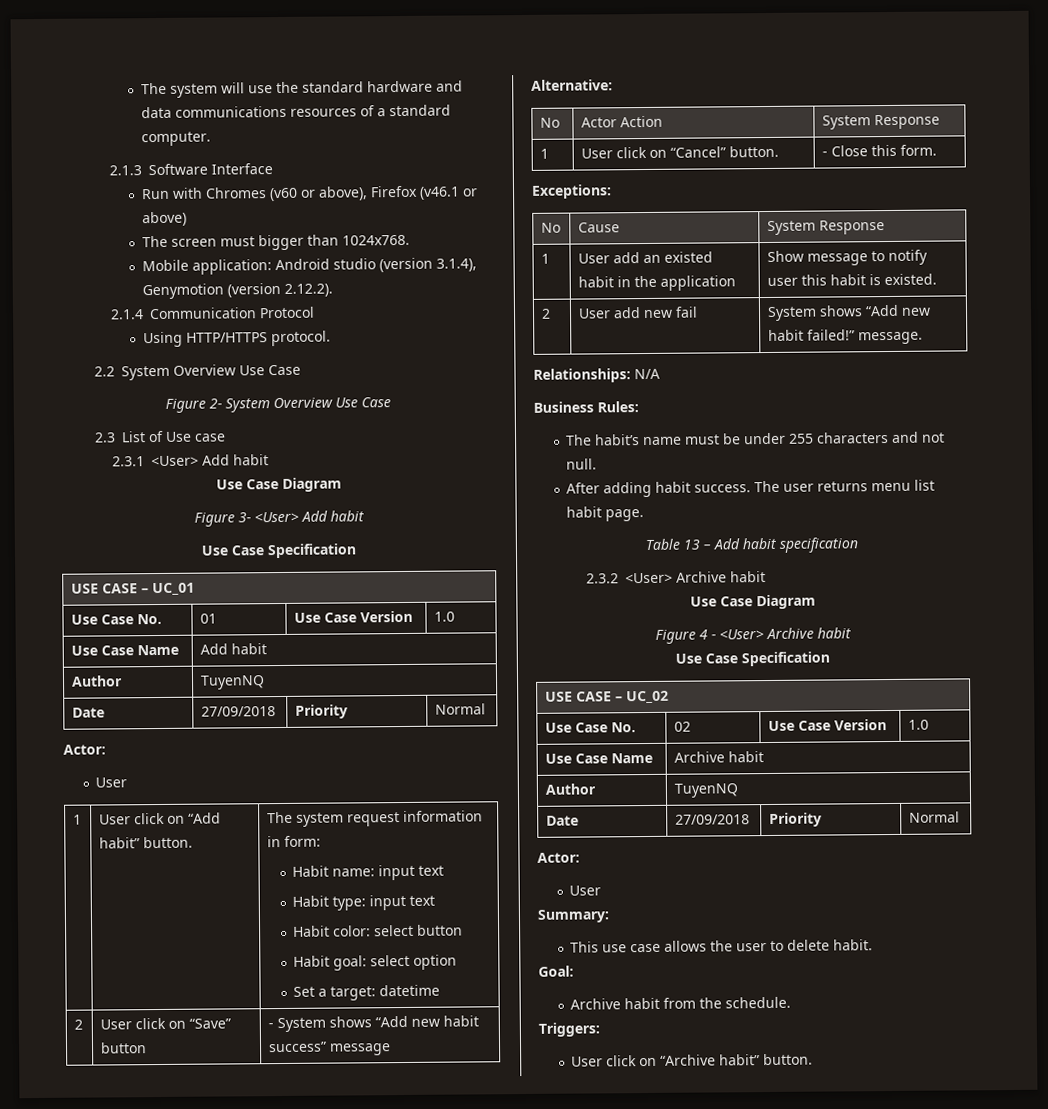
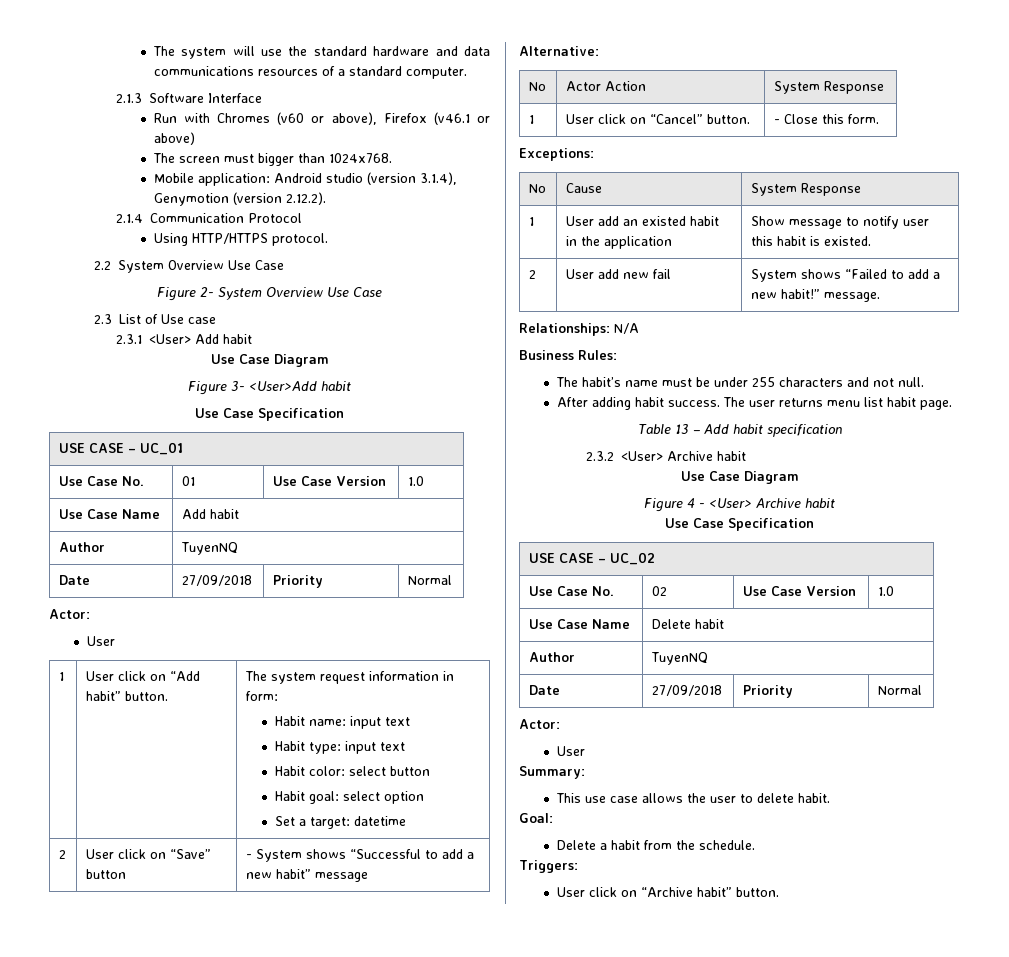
- Figure 3- <User> Add habit
+ Figure 3- <User>Add habit
- 2 | User click on “Save” button | - System shows “Add new habit success” message
+ 2 | User click on “Save” button | - System shows “Successful to add a new habit” message
- 2 | User add new fail | System shows “Add new habit failed!” message.
+ 2 | User add new fail | System shows “Failed to add a new habit!” message.
- Use Case Name | Archive habit
+ Use Case Name | Delete habit
- Archive habit from the schedule.
+ Delete a habit from the schedule.

